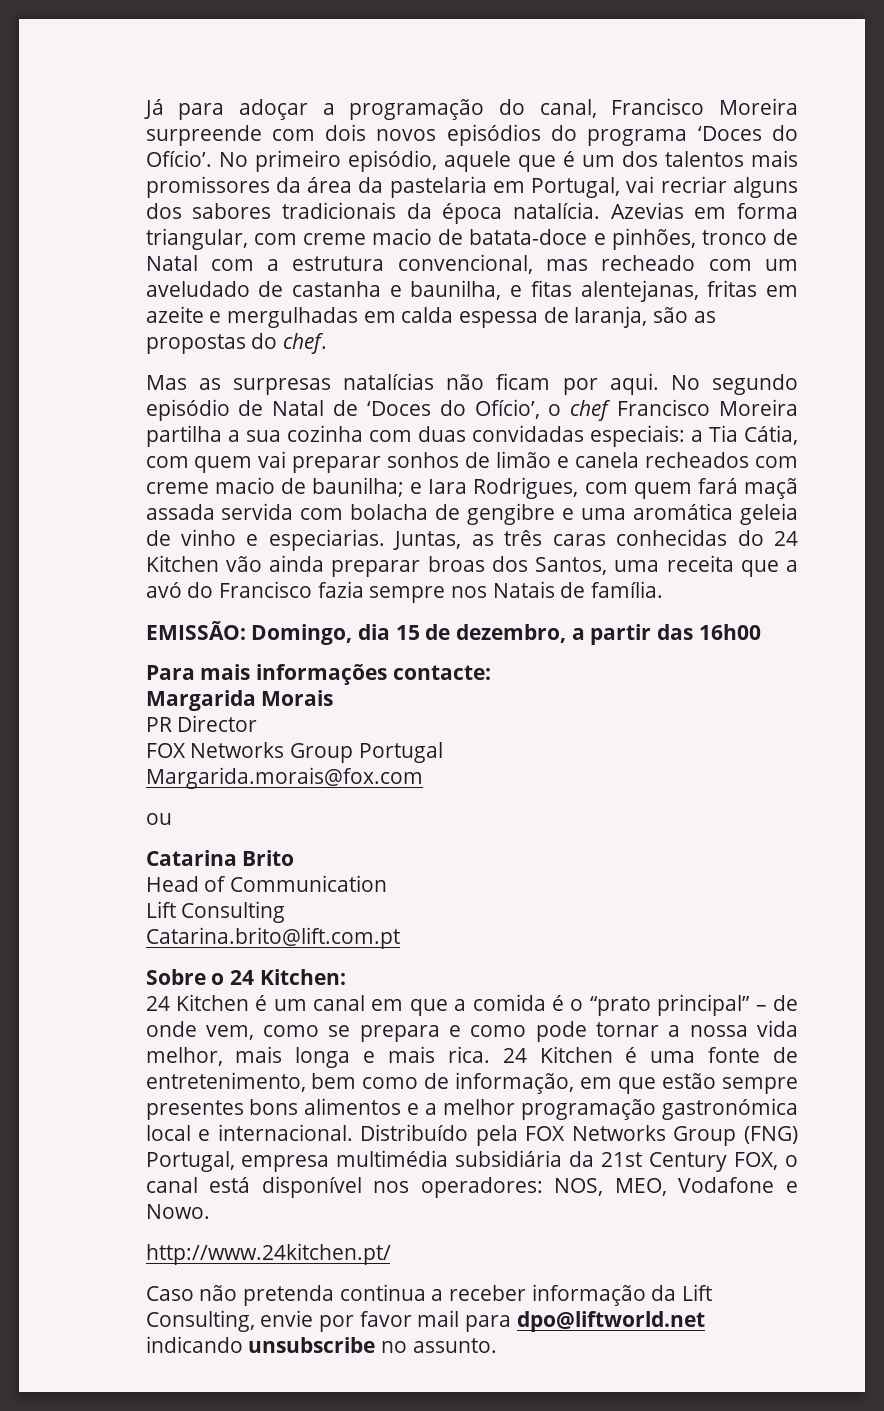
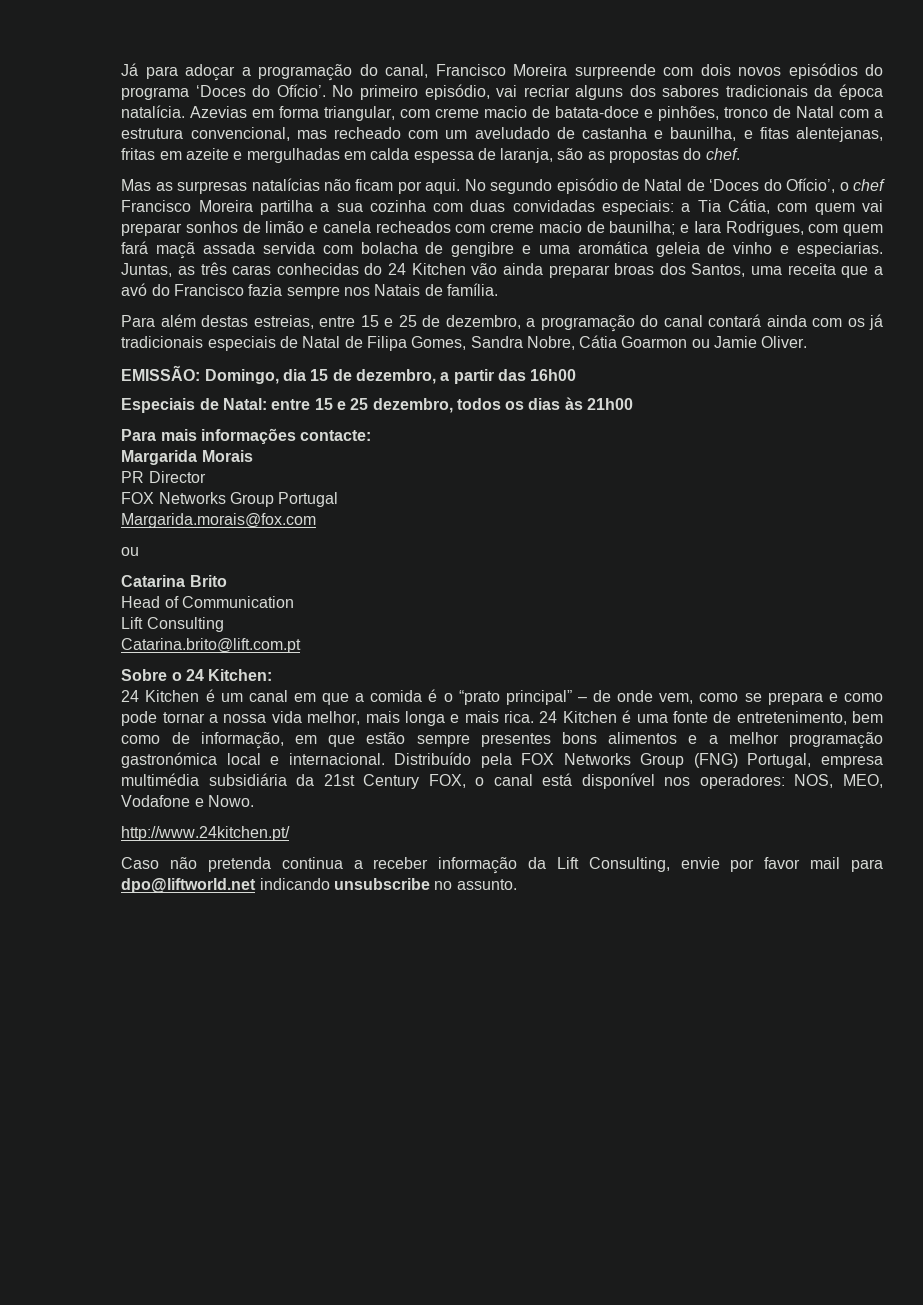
- No primeiro episódio, aquele que é um dos talentos mais promissores da área da pastelaria em Portugal, vai recriar alguns dos sabores tradicionais da época natalícia.
+ No primeiro episódio, vai recriar alguns dos sabores tradicionais da época natalícia.
+ Para além destas estreias, entre 15 e 25 de dezembro, a programação do canal contará ainda com os já tradicionais especiais de Natal de Filipa Gomes, Sandra Nobre, Cátia Goarmon ou Jamie Oliver.
+ Especiais de Natal: entre 15 e 25 dezembro, todos os dias às 21h00

